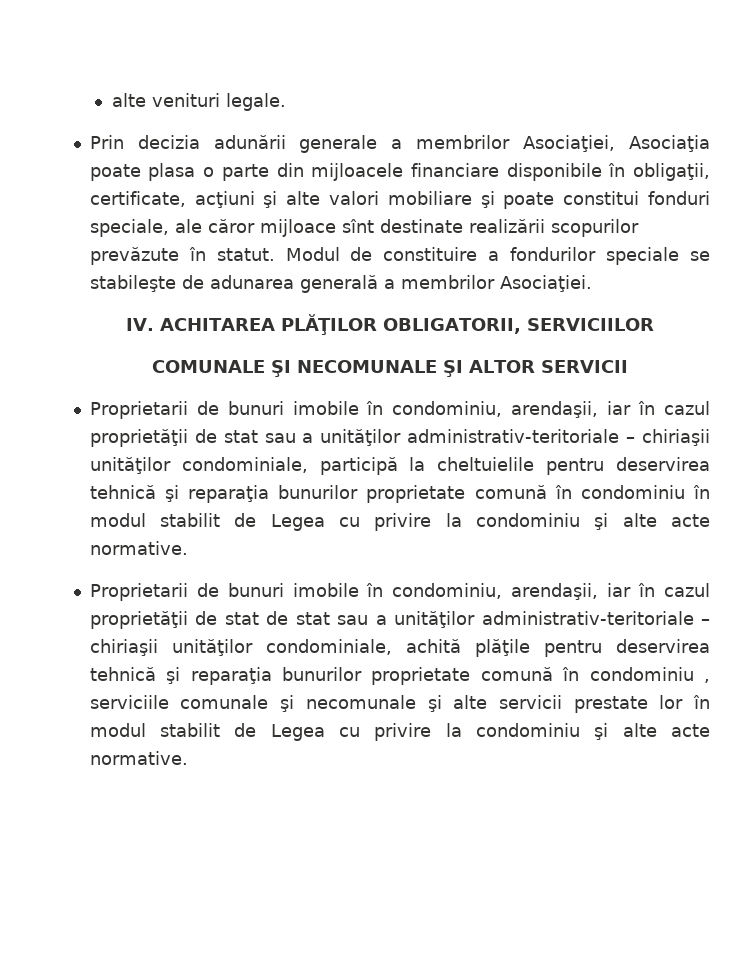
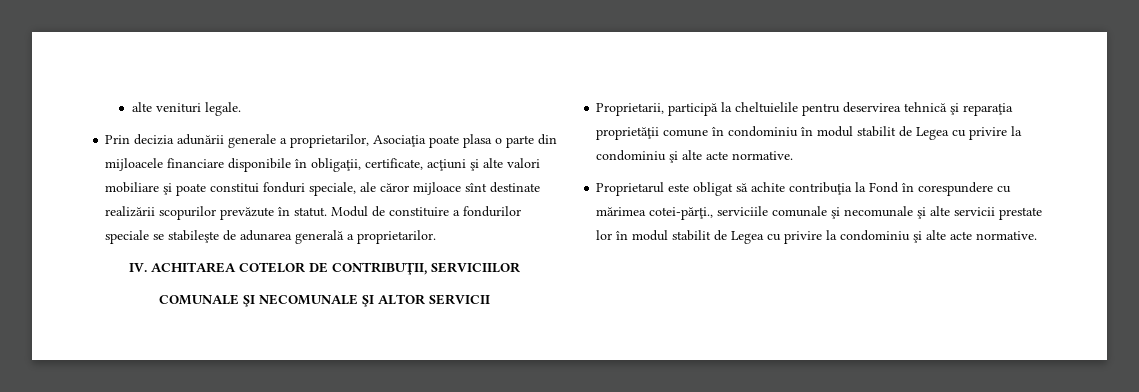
- Prin decizia adunării generale a membrilor Asociaţiei, Asociaţia poate plasa o parte din mijloacele financiare disponibile în obligaţii, certificate, acţiuni şi alte valori mobiliare şi poate constitui fonduri speciale, ale căror mijloace sînt destinate realizării scopurilor prevăzute în statut.
+ Prin decizia adunării generale a proprietarilor, Asociaţia poate plasa o parte din mijloacele financiare disponibile în obligaţii, certificate, acţiuni şi alte valori mobiliare şi poate constitui fonduri speciale, ale căror mijloace sînt destinate realizării scopurilor prevăzute în statut.
- Modul de constituire a fondurilor speciale se stabileşte de adunarea generală a membrilor Asociaţiei.
+ Modul de constituire a fondurilor speciale se stabileşte de adunarea generală a proprietarilor.
- IV. ACHITAREA PLĂŢILOR OBLIGATORII, SERVICIILOR
+ IV. ACHITAREA COTELOR DE CONTRIBUŢII, SERVICIILOR
- Proprietarii de bunuri imobile în condominiu, arendaşii, iar în cazul proprietăţii de stat sau a unităţilor administrativ-teritoriale – chiriaşii unităţilor condominiale, participă la cheltuielile pentru deservirea tehnică şi reparaţia bunurilor proprietate comună în condominiu în modul stabilit de Legea cu privire la condominiu şi alte acte normative.
+ Proprietarii, participă la cheltuielile pentru deservirea tehnică şi reparaţia proprietăţii comune în condominiu în modul stabilit de Legea cu privire la condominiu şi alte acte normative.
- Proprietarii de bunuri imobile în condominiu, arendaşii, iar în cazul proprietăţii de stat de stat sau a unităţilor administrativ-teritoriale – chiriaşii unităţilor condominiale, achită plăţile pentru deservirea tehnică şi reparaţia bunurilor proprietate comună în condominiu , serviciile comunale şi necomunale şi alte servicii prestate lor în modul stabilit de Legea cu privire la condominiu şi alte acte normative.
+ Proprietarul este obligat să achite contribuţia la Fond în corespundere cu mărimea cotei-părţi., serviciile comunale şi necomunale şi alte servicii prestate lor în modul stabilit de Legea cu privire la condominiu şi alte acte normative.

